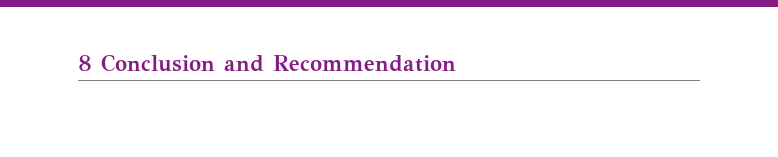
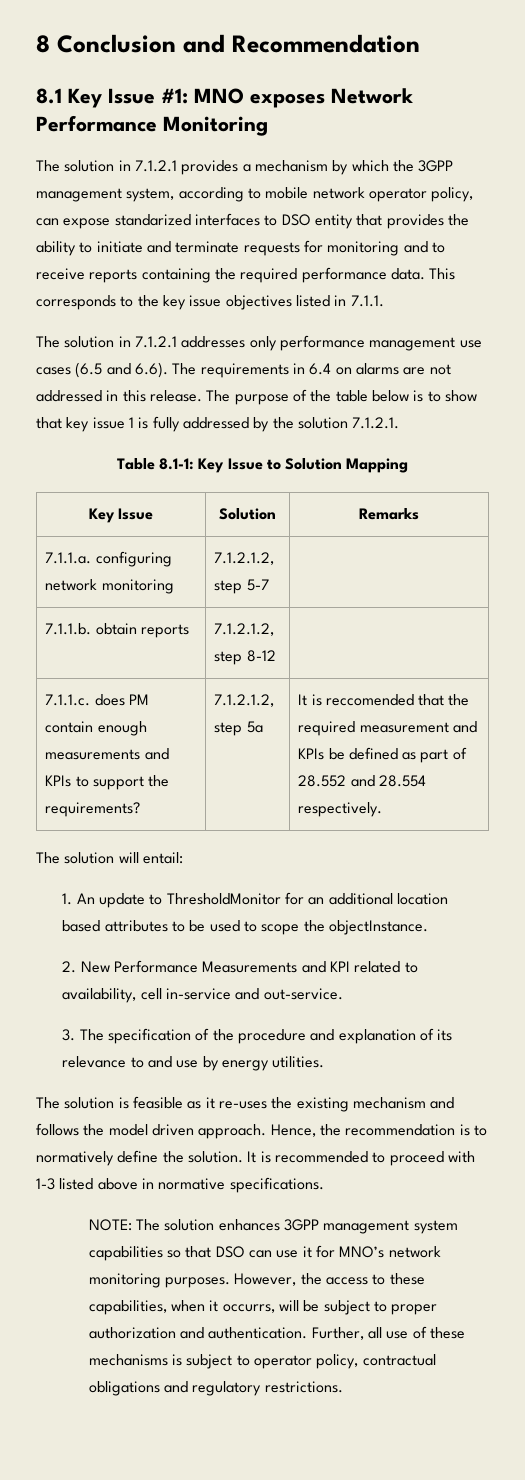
+ 8.1 Key Issue #1: MNO exposes Network Performance Monitoring
+ The solution in 7.1.2.1 provides a mechanism by which the 3GPP management system, according to mobile network operator policy, can expose standarized interfaces to DSO entity that provides the ability to initiate and terminate requests for monitoring and to receive reports containing the required performance data. This corresponds to the key issue objectives listed in 7.1.1.
+ The solution in 7.1.2.1 addresses only performance management use cases (6.5 and 6.6). The requirements in 6.4 on alarms are not addressed in this release. The purpose of the table below is to show that key issue 1 is fully addressed by the solution 7.1.2.1.
+ Table 8.1-1: Key Issue to Solution Mapping
+ Key Issue | Solution | Remarks
+ 7.1.1.a. configuring network monitoring | 7.1.2.1.2, step 5-7 |
+ 7.1.1.b. obtain reports | 7.1.2.1.2, step 8-12 |
+ 7.1.1.c. does PM contain enough measurements and KPIs to support the requirements? | 7.1.2.1.2, step 5a | It is reccomended that the required measurement and KPIs be defined as part of 28.552 and 28.554 respectively.
+ The solution will entail:
+ 1. An update to ThresholdMonitor for an additional location based attributes to be used to scope the objectInstance.
+ 2. New Performance Measurements and KPI related to availability, cell in-service and out-service.
+ 3. The specification of the procedure and explanation of its relevance to and use by energy utilities.
+ The solution is feasible as it re-uses the existing mechanism and follows the model driven approach. Hence, the recommendation is to normatively define the solution. It is recommended to proceed with 1-3 listed above in normative specifications.
+ NOTE: The solution enhances 3GPP management system capabilities so that DSO can use it for MNO’s network monitoring purposes. However, the access to these capabilities, when it occurrs, will be subject to proper authorization and authentication. Further, all use of these mechanisms is subject to operator policy, contractual obligations and regulatory restrictions.

